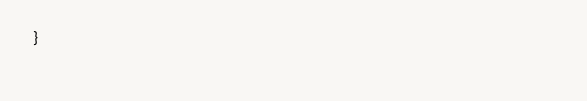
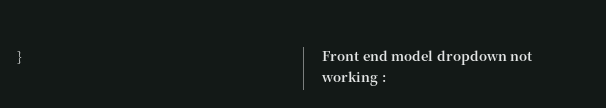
+ Front end model dropdown not working :

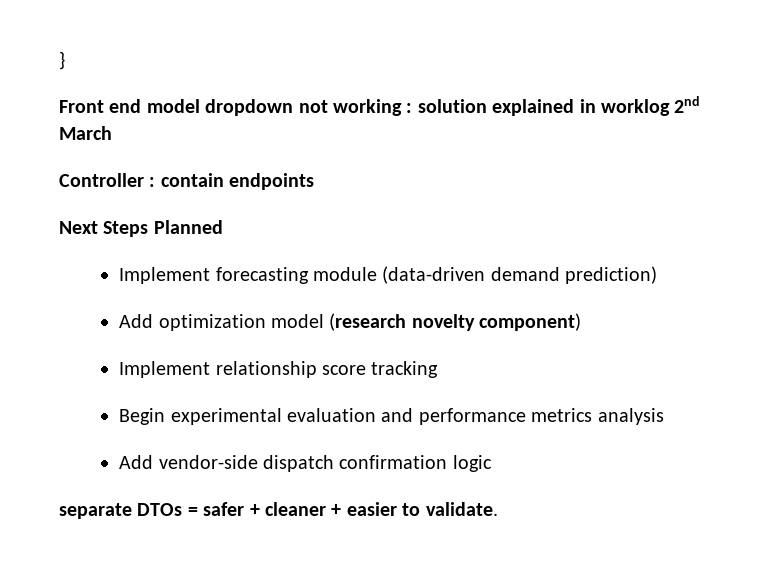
- Front end model dropdown not working :
+ Front end model dropdown not working : solution explained in worklog 2nd March
+ Controller : contain endpoints
+ Next Steps Planned
+ Implement forecasting module (data-driven demand prediction)
+ Add optimization model (research novelty component)
+ Implement relationship score tracking
+ Begin experimental evaluation and performance metrics analysis
+ Add vendor-side dispatch confirmation logic
+ separate DTOs = safer + cleaner + easier to validate.

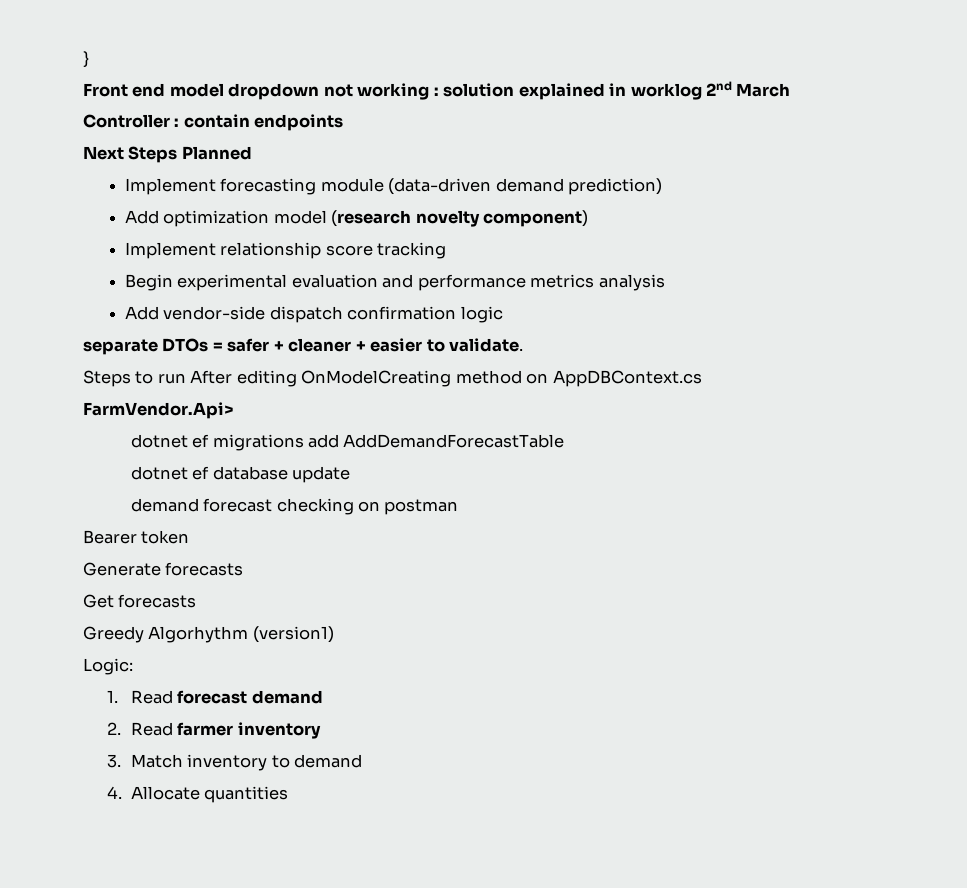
+ Steps to run After editing OnModelCreating method on AppDBContext.cs
+ FarmVendor.Api>
+ dotnet ef migrations add AddDemandForecastTable
+ dotnet ef database update
+ demand forecast checking on postman
+ Bearer token
+ Generate forecasts
+ Get forecasts
+ Greedy Algorhythm (version1)
+ Logic:
+ 1. Read forecast demand
+ 2. Read farmer inventory
+ 3. Match inventory to demand
+ 4. Allocate quantities

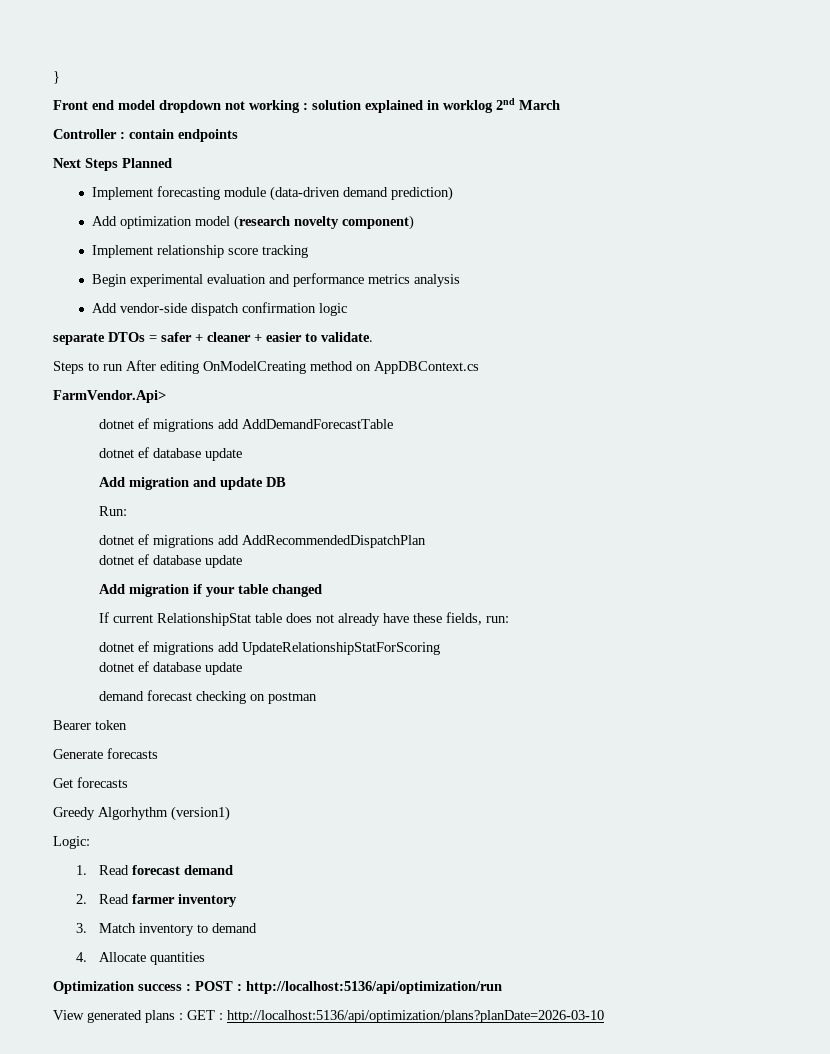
+ Add migration and update DB
+ Run:
+ dotnet ef migrations add AddRecommendedDispatchPlan
+ dotnet ef database update
+ Add migration if your table changed
+ If current RelationshipStat table does not already have these fields, run:
+ dotnet ef migrations add UpdateRelationshipStatForScoring
+ dotnet ef database update
+ Optimization success : POST : http://localhost:5136/api/optimization/run
+ View generated plans : GET : http://localhost:5136/api/optimization/plans?planDate=2026-03-10

